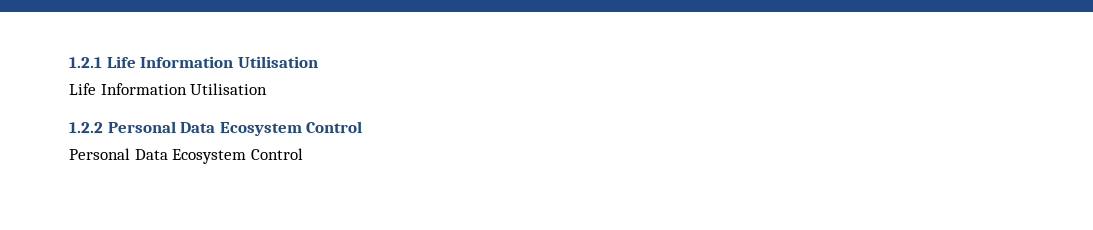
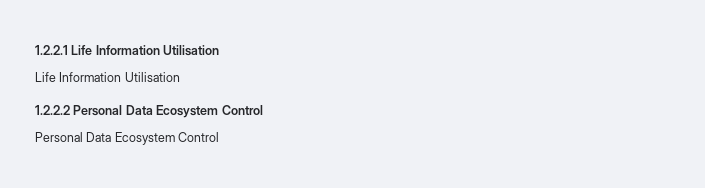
- 1.2.1 Life Information Utilisation
+ 1.2.2.1 Life Information Utilisation
- 1.2.2 Personal Data Ecosystem Control
+ 1.2.2.2 Personal Data Ecosystem Control

